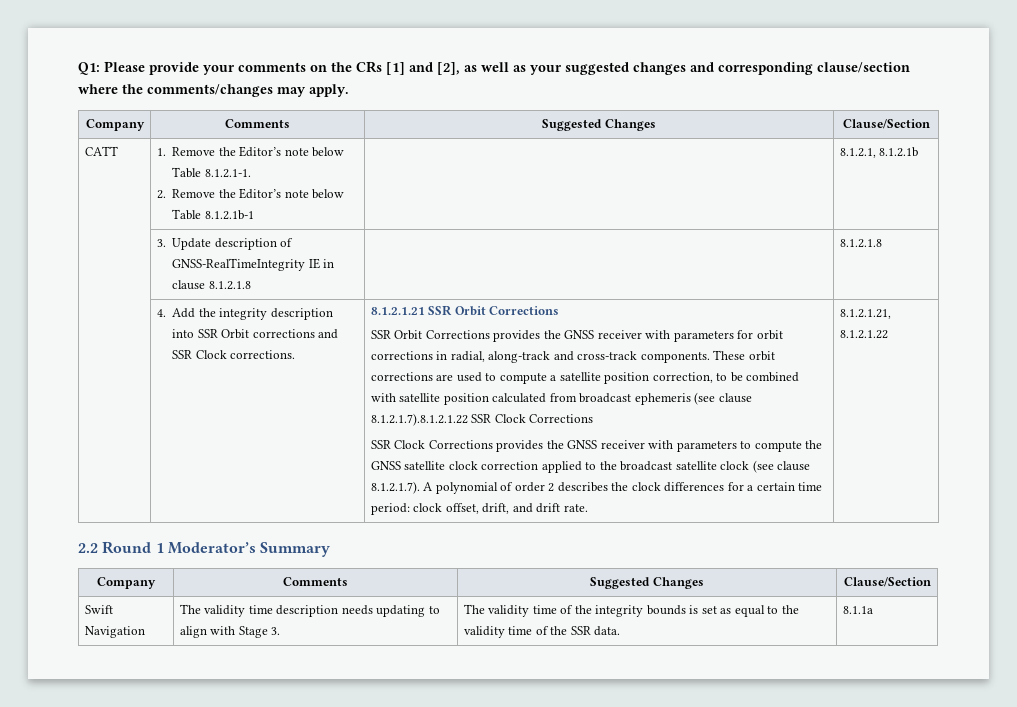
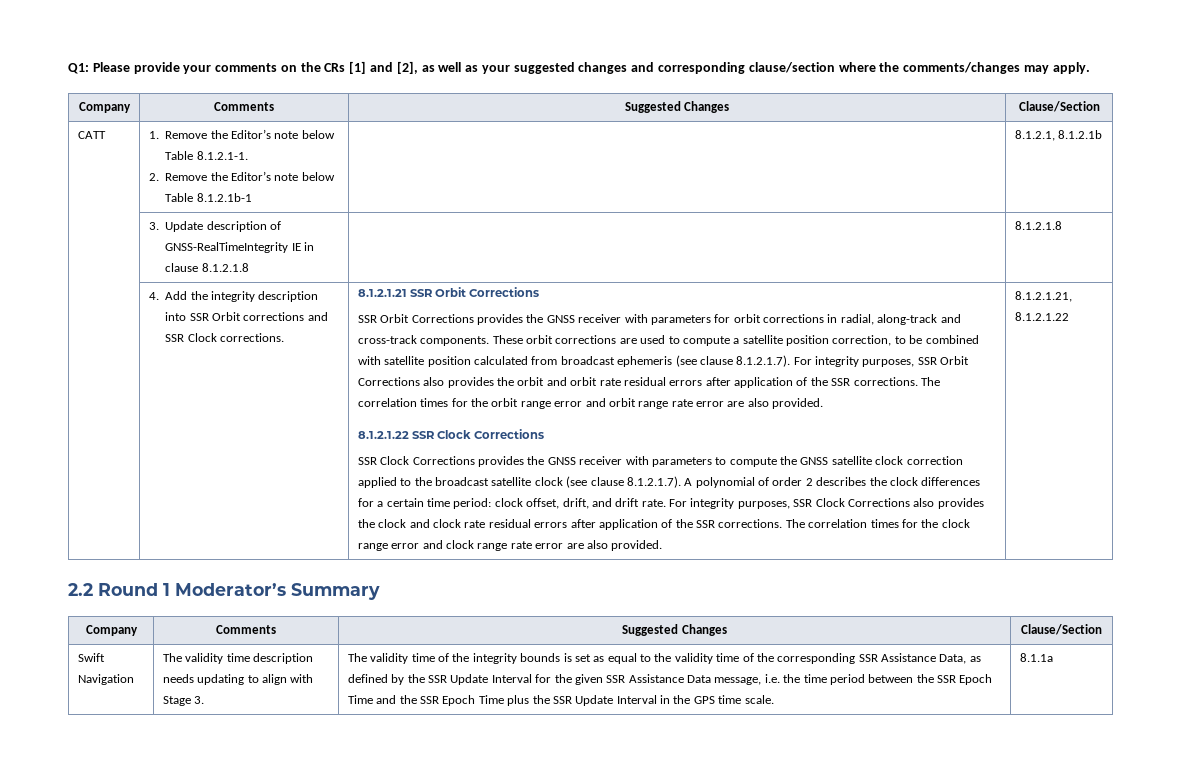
- These orbit corrections are used to compute a satellite position correction, to be combined with satellite position calculated from broadcast ephemeris (see clause 8.1.2.1.7).8.1.2.1.22 SSR Clock Corrections
+ These orbit corrections are used to compute a satellite position correction, to be combined with satellite position calculated from broadcast ephemeris (see clause 8.1.2.1.7). For integrity purposes, SSR Orbit Corrections also provides the orbit and orbit rate residual errors after application of the SSR corrections. The correlation times for the orbit range error and orbit range rate error are also provided.
+ 8.1.2.1.22 SSR Clock Corrections
+ For integrity purposes, SSR Clock Corrections also provides the clock and clock rate residual errors after application of the SSR corrections. The correlation times for the clock range error and clock range rate error are also provided.
- The validity time of the integrity bounds is set as equal to the validity time of the SSR data.
+ The validity time of the integrity bounds is set as equal to the validity time of the corresponding SSR Assistance Data, as defined by the SSR Update Interval for the given SSR Assistance Data message, i.e. the time period between the SSR Epoch Time and the SSR Epoch Time plus the SSR Update Interval in the GPS time scale.

